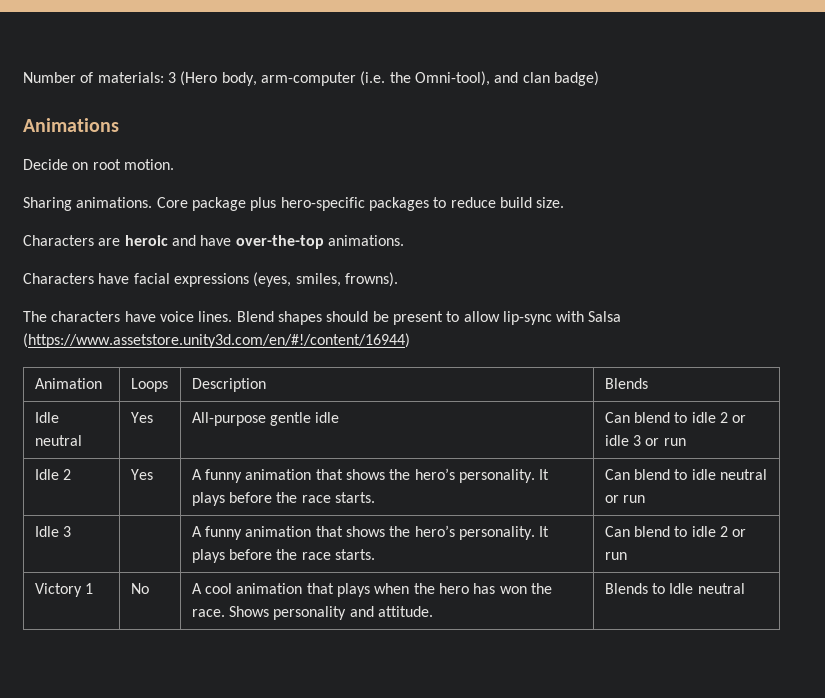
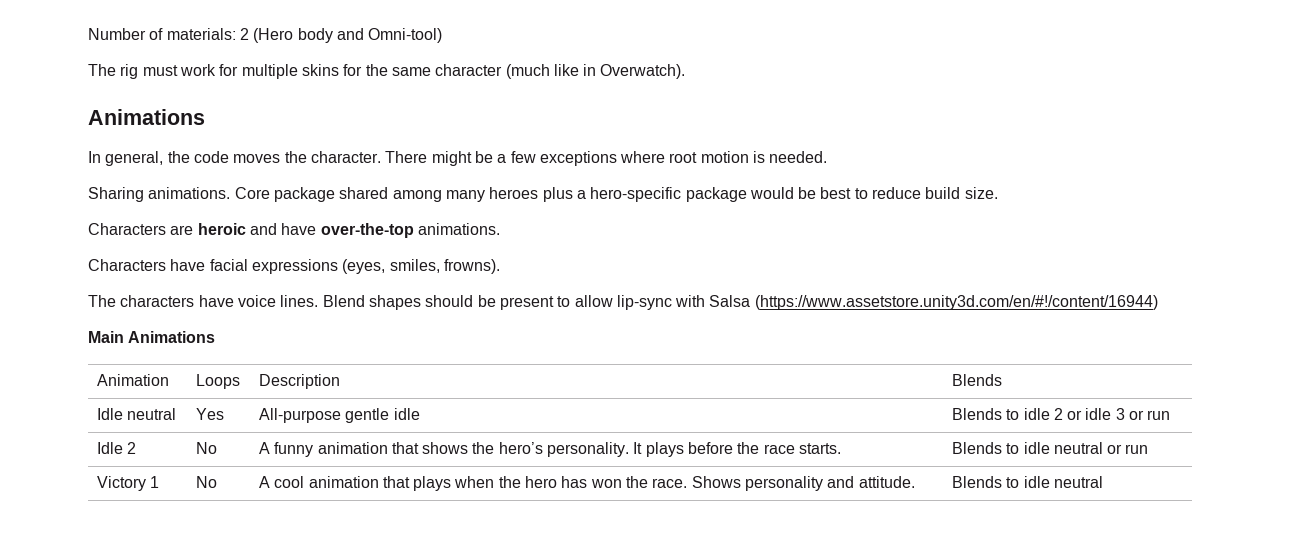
- Number of materials: 3 (Hero body, arm-computer (i.e. the Omni-tool), and clan badge)
+ Number of materials: 2 (Hero body and Omni-tool)
+ The rig must work for multiple skins for the same character (much like in Overwatch).
  Animations
- Decide on root motion.
- Sharing animations. Core package plus hero-specific packages to reduce build size.
+ In general, the code moves the character. There might be a few exceptions where root motion is needed.
+ Sharing animations. Core package shared among many heroes plus a hero-specific package would be best to reduce build size.
+ Main Animations
- Idle neutral | Yes | All-purpose gentle idle | Can blend to idle 2 or idle 3 or run
+ Idle neutral | Yes | All-purpose gentle idle | Blends to idle 2 or idle 3 or run
- Idle 2 | Yes | A funny animation that shows the hero’s personality. It plays before the race starts. | Can blend to idle neutral or run
+ Idle 2 | No | A funny animation that shows the hero’s personality. It plays before the race starts. | Blends to idle neutral or run
- Idle 3 | | A funny animation that shows the hero’s personality. It plays before the race starts. | Can blend to idle 2 or run
- Victory 1 | No | A cool animation that plays when the hero has won the race. Shows personality and attitude. | Blends to Idle neutral
+ Victory 1 | No | A cool animation that plays when the hero has won the race. Shows personality and attitude. | Blends to idle neutral

